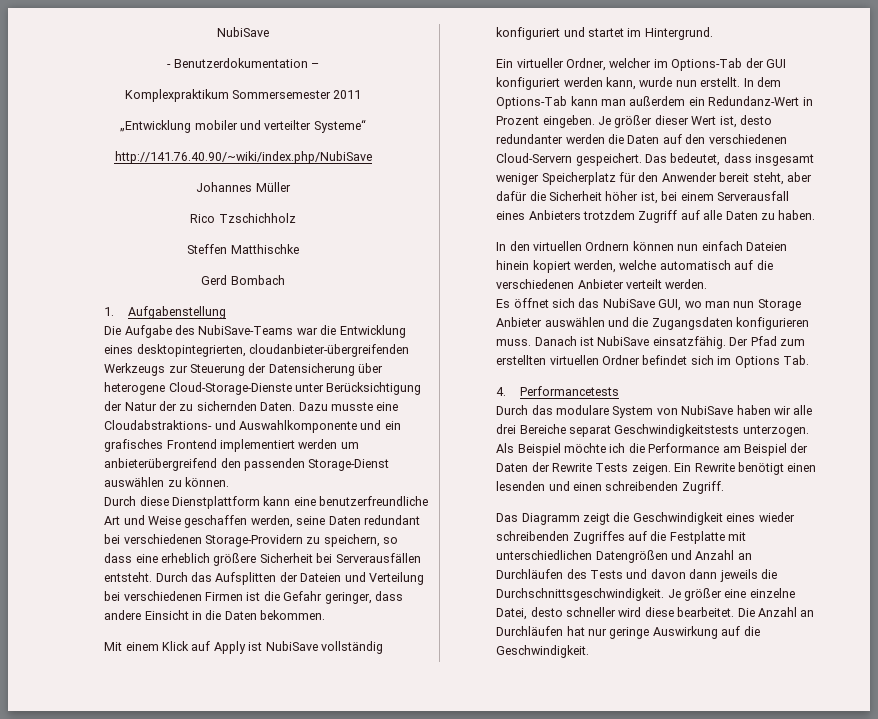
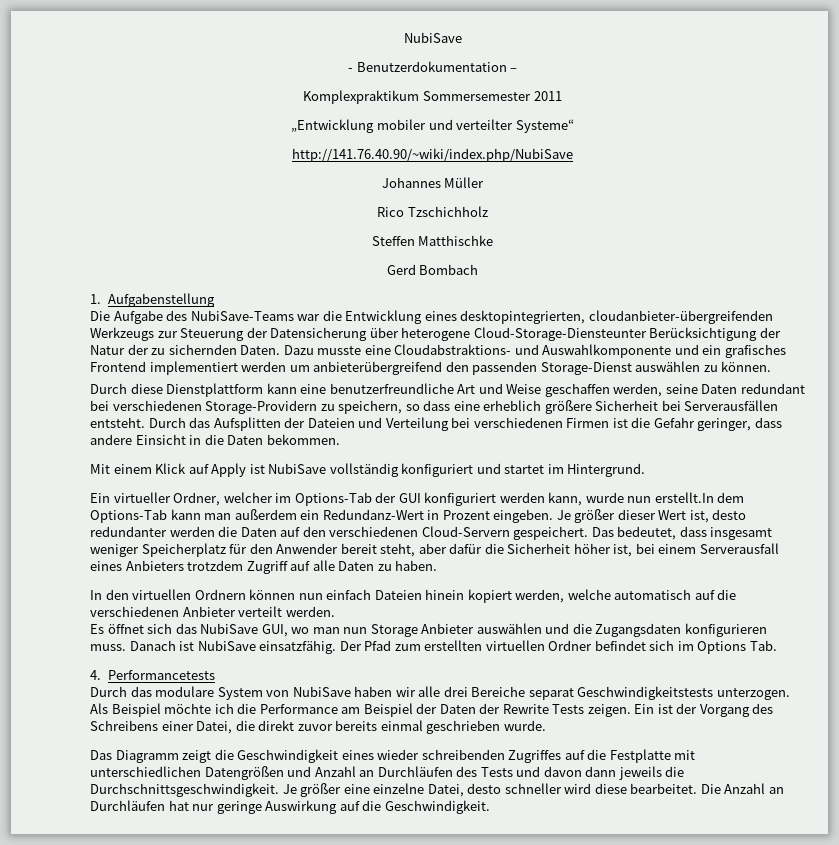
- Die Aufgabe des NubiSave-Teams war die Entwicklung eines desktopintegrierten, cloudanbieter-übergreifenden Werkzeugs zur Steuerung der Datensicherung über heterogene Cloud-Storage-Dienste unter Berücksichtigung der Natur der zu sichernden Daten.
+ Die Aufgabe des NubiSave-Teams war die Entwicklung eines desktopintegrierten, cloudanbieter-übergreifenden Werkzeugs zur Steuerung der Datensicherung über heterogene Cloud-Storage-Diensteunter Berücksichtigung der Natur der zu sichernden Daten.
- Ein virtueller Ordner, welcher im Options-Tab der GUI konfiguriert werden kann, wurde nun erstellt. In dem Options-Tab kann man außerdem ein Redundanz-Wert in Prozent eingeben.
+ Ein virtueller Ordner, welcher im Options-Tab der GUI konfiguriert werden kann, wurde nun erstellt.In dem Options-Tab kann man außerdem ein Redundanz-Wert in Prozent eingeben.
- Ein Rewrite benötigt einen lesenden und einen schreibenden Zugriff.
+ Ein ist der Vorgang des Schreibens einer Datei, die direkt zuvor bereits einmal geschrieben wurde.

